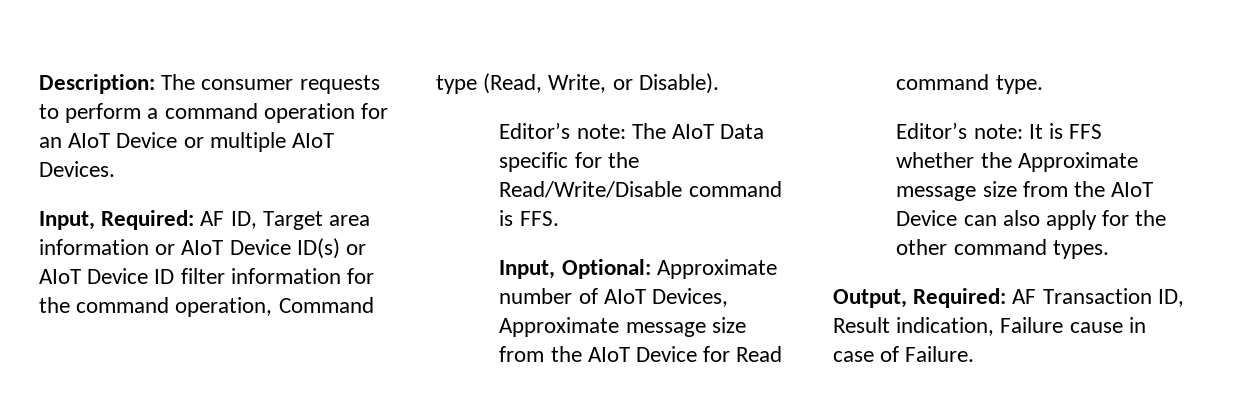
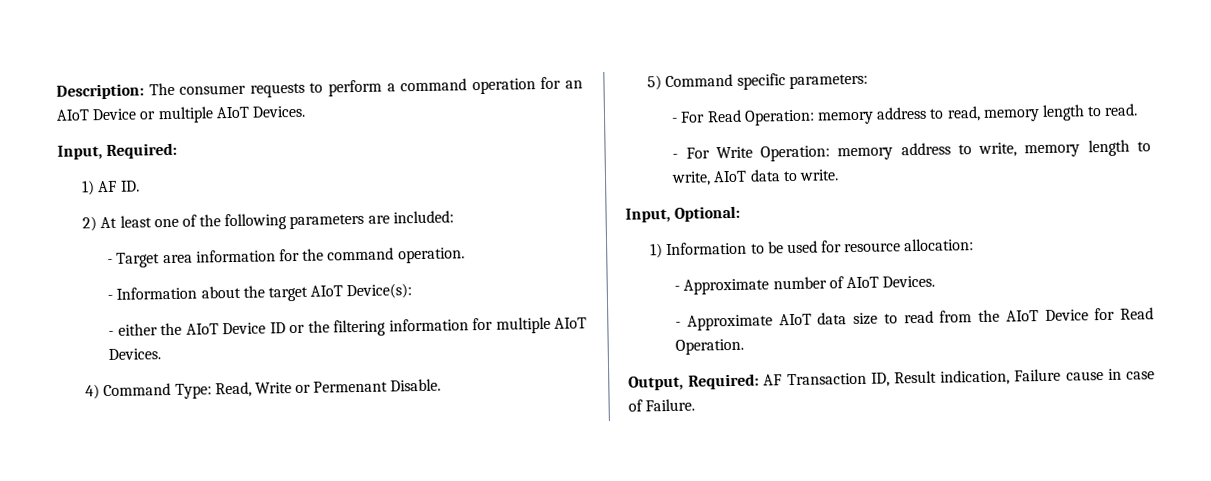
- Input, Required: AF ID, Target area information or AIoT Device ID(s) or AIoT Device ID filter information for the command operation, Command type (Read, Write, or Disable).
- Editor’s note: The AIoT Data specific for the Read/Write/Disable command is FFS.
- Input, Optional: Approximate number of AIoT Devices, Approximate message size from the AIoT Device for Read command type.
- Editor’s note: It is FFS whether the Approximate message size from the AIoT Device can also apply for the other command types.
+ Input, Required:
+ 1) AF ID.
+ 2) At least one of the following parameters are included:
+ - Target area information for the command operation.
+ - Information about the target AIoT Device(s):
+ - either the AIoT Device ID or the filtering information for multiple AIoT Devices.
+ 4) Command Type: Read, Write or Permenant Disable.
+ 5) Command specific parameters:
+ - For Read Operation: memory address to read, memory length to read.
+ - For Write Operation: memory address to write, memory length to write, AIoT data to write.
+ Input, Optional:
+ 1) Information to be used for resource allocation:
+ - Approximate number of AIoT Devices.
+ - Approximate AIoT data size to read from the AIoT Device for Read Operation.

